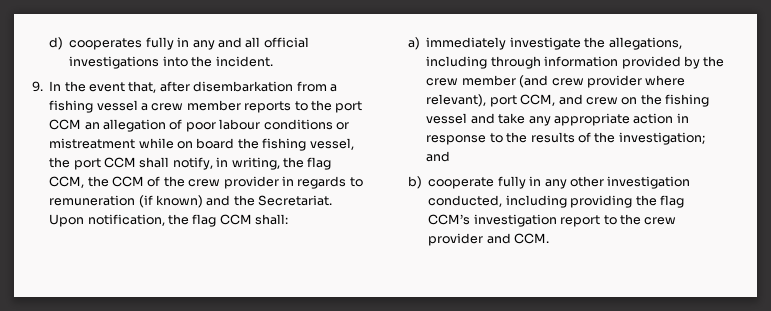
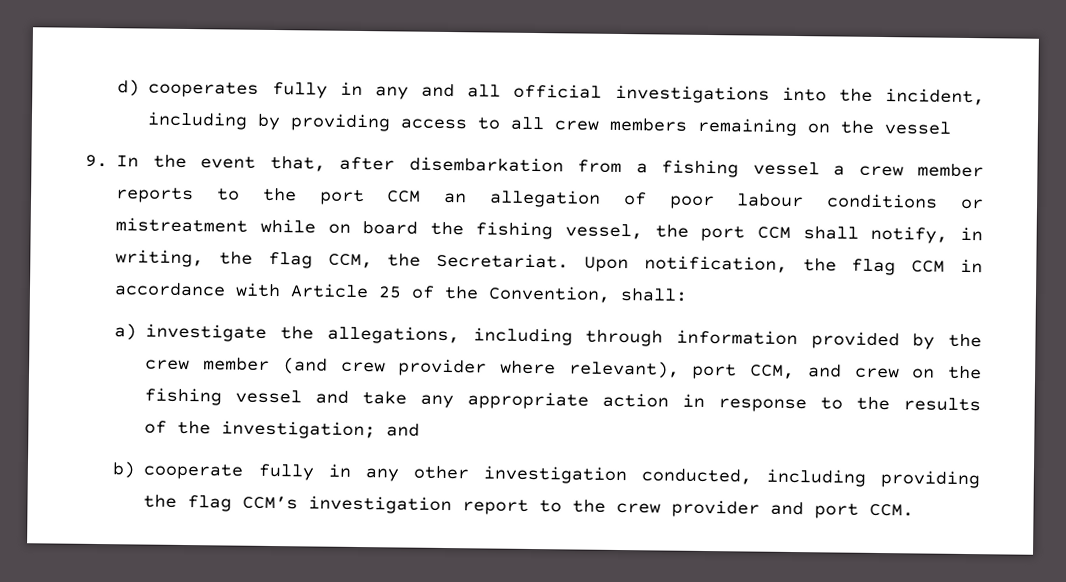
- d) cooperates fully in any and all official investigations into the incident.
+ d) cooperates fully in any and all official investigations into the incident, including by providing access to all crew members remaining on the vessel
- 9. In the event that, after disembarkation from a fishing vessel a crew member reports to the port CCM an allegation of poor labour conditions or mistreatment while on board the fishing vessel, the port CCM shall notify, in writing, the flag CCM, the CCM of the crew provider in regards to remuneration (if known) and the Secretariat.
+ 9. In the event that, after disembarkation from a fishing vessel a crew member reports to the port CCM an allegation of poor labour conditions or mistreatment while on board the fishing vessel, the port CCM shall notify, in writing, the flag CCM, the Secretariat.
- Upon notification, the flag CCM shall:
+ Upon notification, the flag CCM in accordance with Article 25 of the Convention, shall:
- a) immediately investigate the allegations, including through information provided by the crew member (and crew provider where relevant), port CCM, and crew on the fishing vessel and take any appropriate action in response to the results of the investigation; and
+ a) investigate the allegations, including through information provided by the crew member (and crew provider where relevant), port CCM, and crew on the fishing vessel and take any appropriate action in response to the results of the investigation; and
- b) cooperate fully in any other investigation conducted, including providing the flag CCM’s investigation report to the crew provider and CCM.
+ b) cooperate fully in any other investigation conducted, including providing the flag CCM’s investigation report to the crew provider and port CCM.

